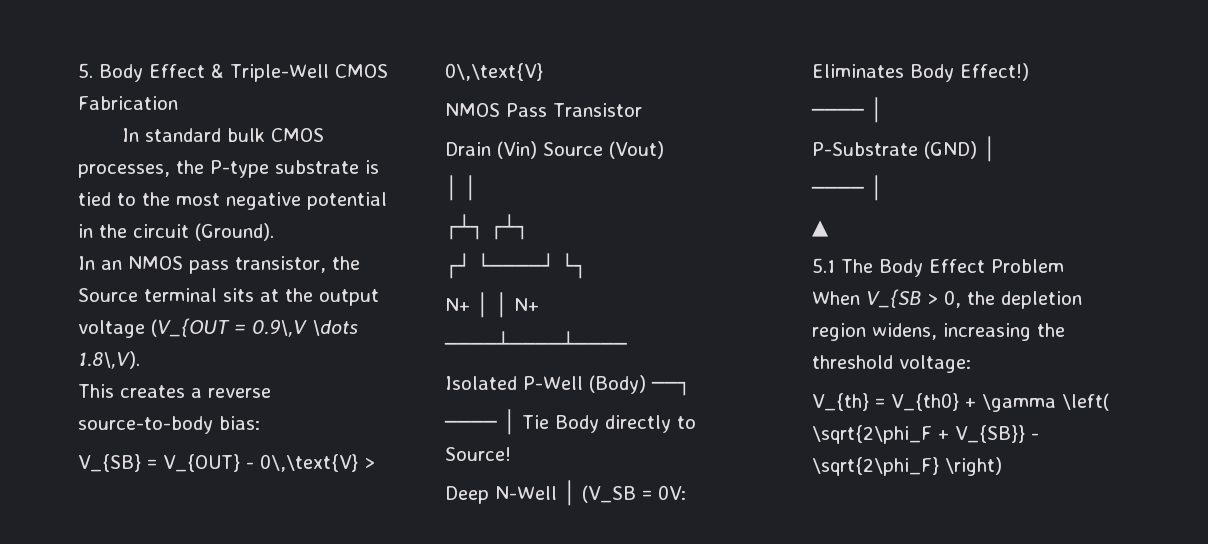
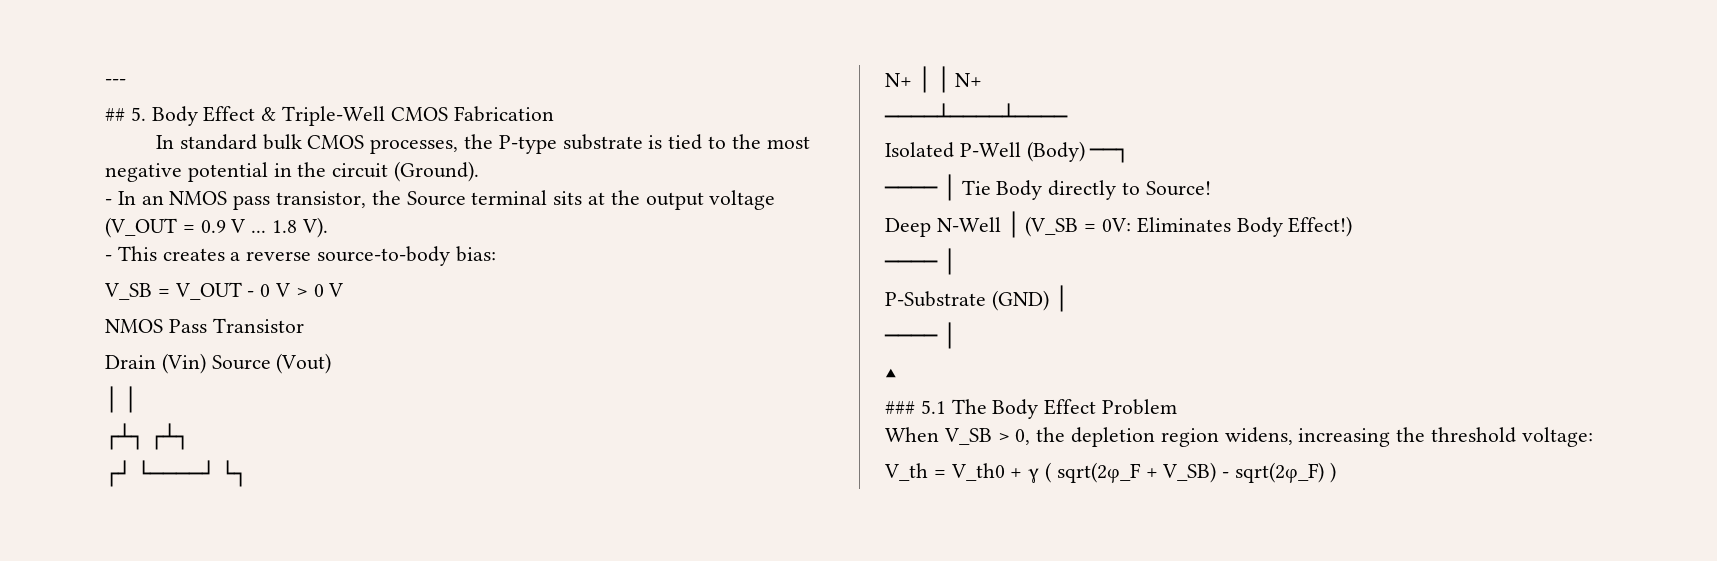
- 5. Body Effect & Triple-Well CMOS Fabrication
+ ---
+ ## 5. Body Effect & Triple-Well CMOS Fabrication
- In an NMOS pass transistor, the Source terminal sits at the output voltage (V_{OUT = 0.9\,V \dots 1.8\,V).
- This creates a reverse source-to-body bias:
+ - In an NMOS pass transistor, the Source terminal sits at the output voltage (V_OUT = 0.9 V ... 1.8 V).
+ - This creates a reverse source-to-body bias:
- V_{SB} = V_{OUT} - 0\,\text{V} > 0\,\text{V}
+ V_SB = V_OUT - 0 V > 0 V
- 5.1 The Body Effect Problem
+ ### 5.1 The Body Effect Problem
- When V_{SB > 0, the depletion region widens, increasing the threshold voltage:
+ When V_SB > 0, the depletion region widens, increasing the threshold voltage:
- V_{th} = V_{th0} + \gamma \left( \sqrt{2\phi_F + V_{SB}} - \sqrt{2\phi_F} \right)
+ V_th = V_th0 + γ ( sqrt(2φ_F + V_SB) - sqrt(2φ_F) )

